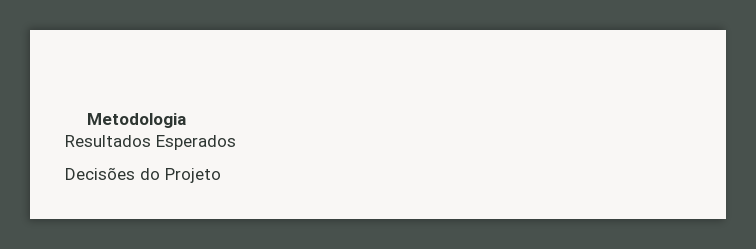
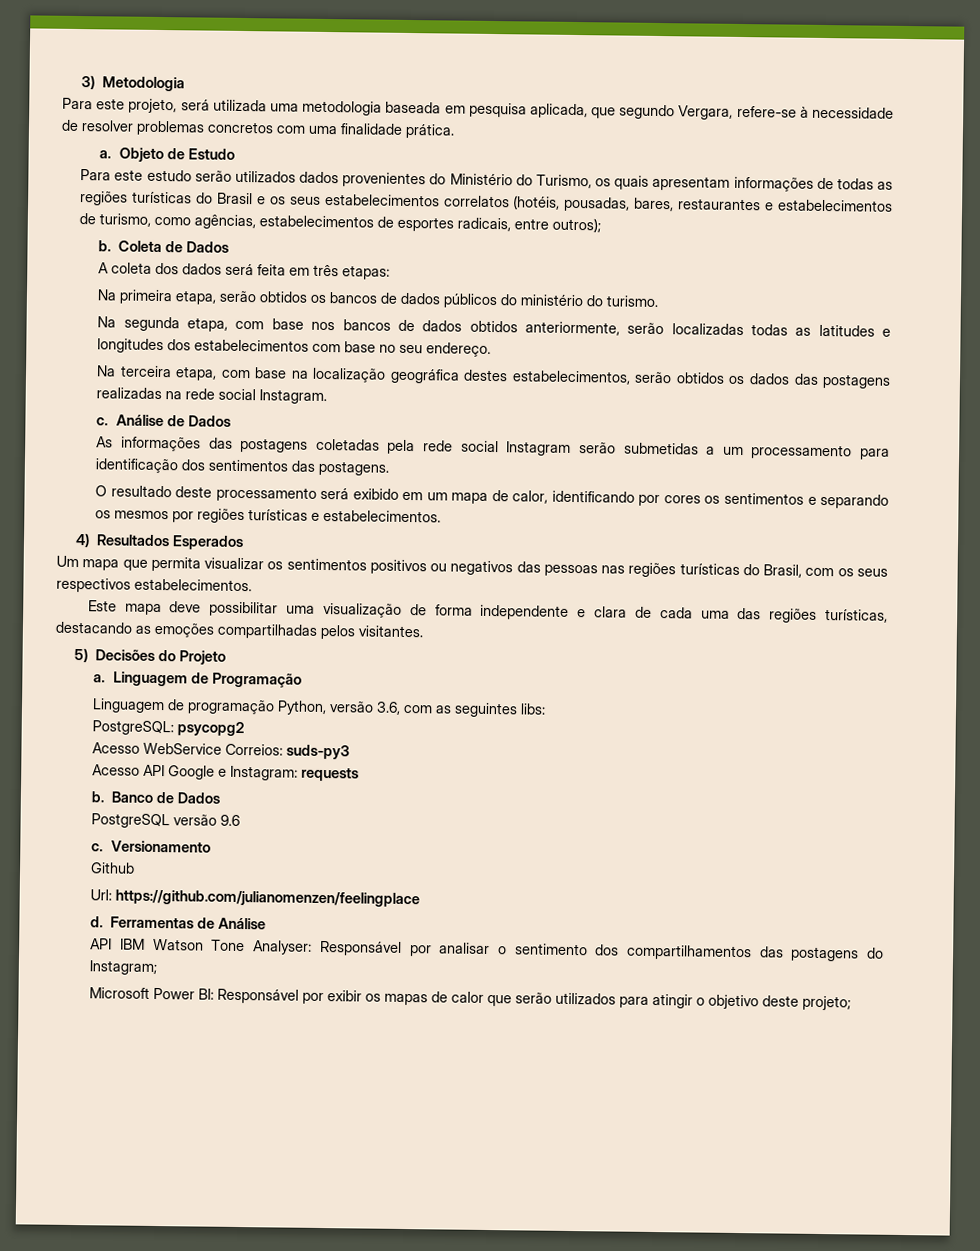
- Metodologia
+ 3) Metodologia
- Resultados Esperados
- Decisões do Projeto
+ Para este projeto, será utilizada uma metodologia baseada em pesquisa aplicada, que segundo Vergara, refere-se à necessidade de resolver problemas concretos com uma finalidade prática.
+ a. Objeto de Estudo
+ Para este estudo serão utilizados dados provenientes do Ministério do Turismo, os quais apresentam informações de todas as regiões turísticas do Brasil e os seus estabelecimentos correlatos (hotéis, pousadas, bares, restaurantes e estabelecimentos de turismo, como agências, estabelecimentos de esportes radicais, entre outros);
+ b. Coleta de Dados
+ A coleta dos dados será feita em três etapas:
+ Na primeira etapa, serão obtidos os bancos de dados públicos do ministério do turismo.
+ Na segunda etapa, com base nos bancos de dados obtidos anteriormente, serão localizadas todas as latitudes e longitudes dos estabelecimentos com base no seu endereço.
+ Na terceira etapa, com base na localização geográfica destes estabelecimentos, serão obtidos os dados das postagens realizadas na rede social Instagram.
+ c. Análise de Dados
+ As informações das postagens coletadas pela rede social Instagram serão submetidas a um processamento para identificação dos sentimentos das postagens.
+ O resultado deste processamento será exibido em um mapa de calor, identificando por cores os sentimentos e separando os mesmos por regiões turísticas e estabelecimentos.
+ 4) Resultados Esperados
+ Um mapa que permita visualizar os sentimentos positivos ou negativos das pessoas nas regiões turísticas do Brasil, com os seus respectivos estabelecimentos.
+ Este mapa deve possibilitar uma visualização de forma independente e clara de cada uma das regiões turísticas, destacando as emoções compartilhadas pelos visitantes.
+ 5) Decisões do Projeto
+ a. Linguagem de Programação
+ Linguagem de programação Python, versão 3.6, com as seguintes libs:
+ PostgreSQL: psycopg2
+ Acesso WebService Correios: suds-py3
+ Acesso API Google e Instagram: requests
+ b. Banco de Dados
+ PostgreSQL versão 9.6
+ c. Versionamento
+ Github
+ Url: https://github.com/julianomenzen/feelingplace
+ d. Ferramentas de Análise
+ API IBM Watson Tone Analyser: Responsável por analisar o sentimento dos compartilhamentos das postagens do Instagram;
+ Microsoft Power BI: Responsável por exibir os mapas de calor que serão utilizados para atingir o objetivo deste projeto;

